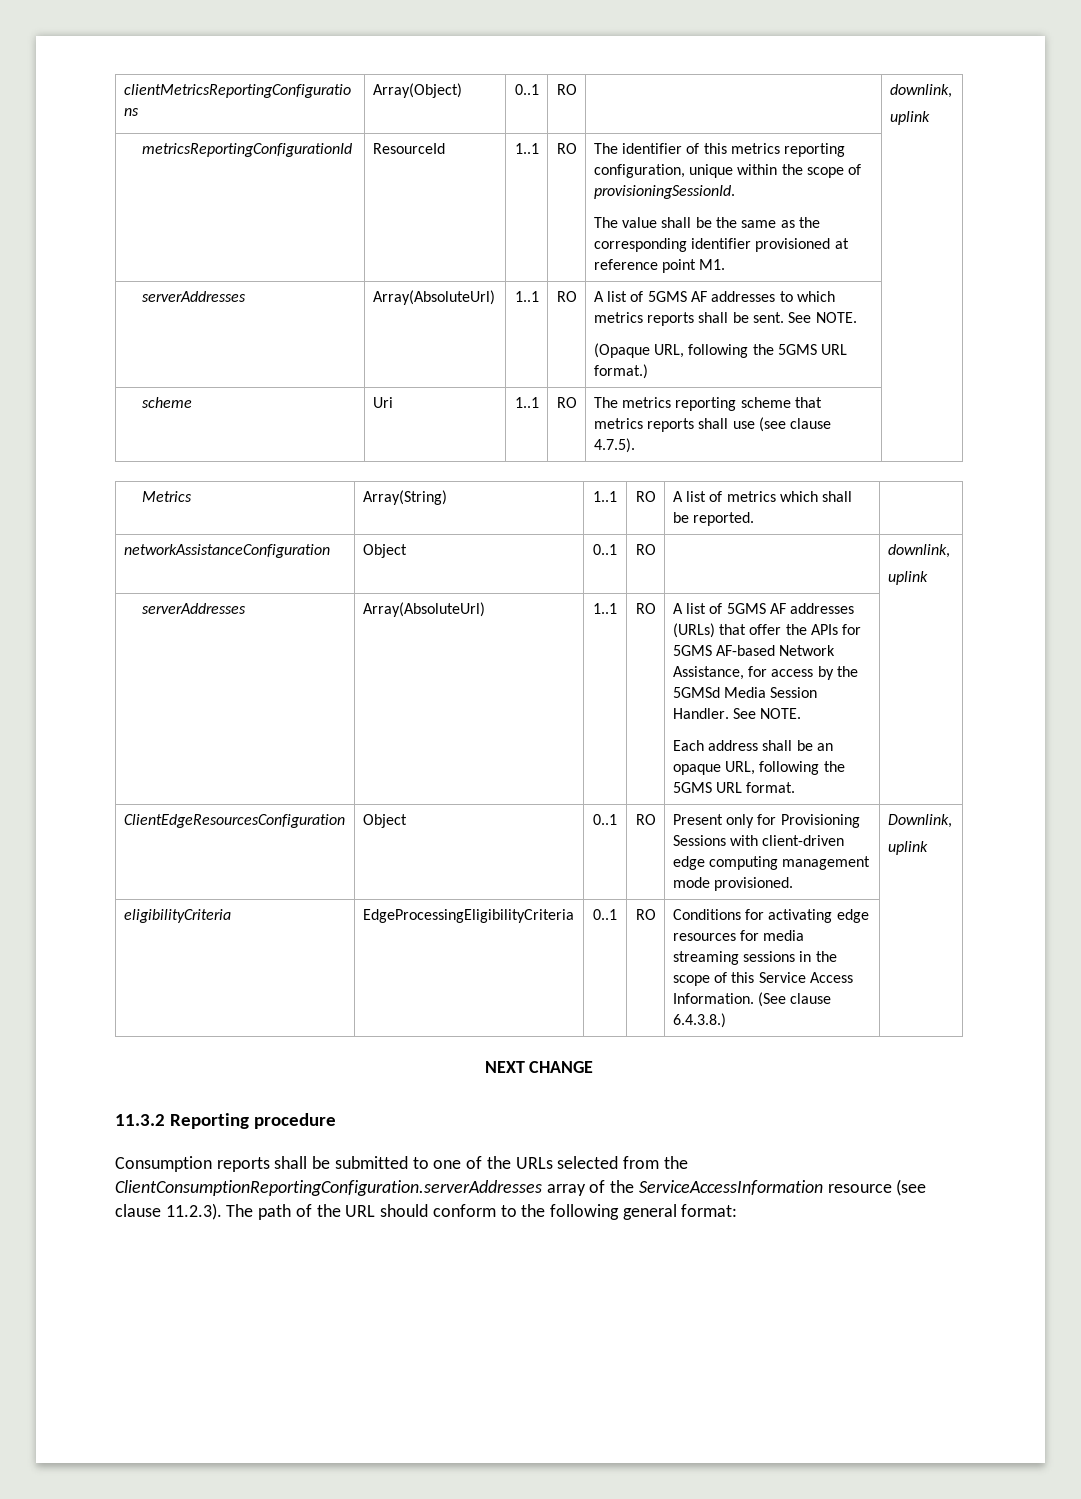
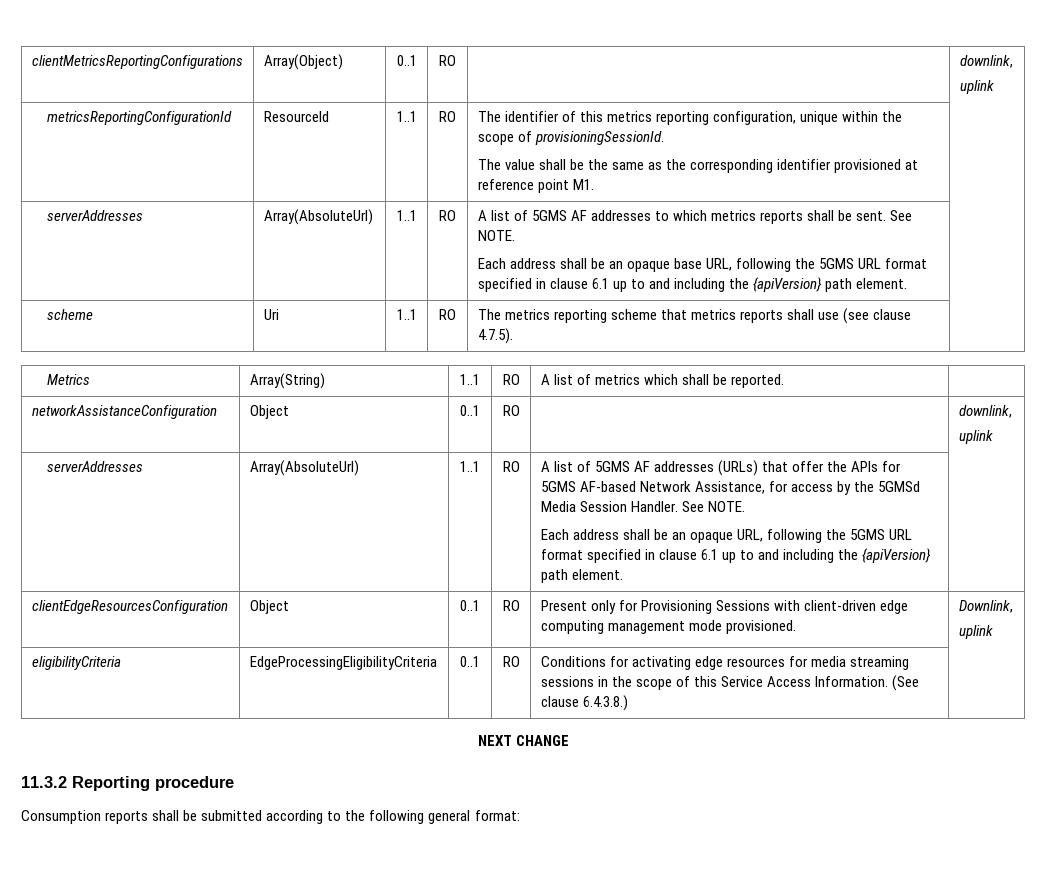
- (Opaque URL, following the 5GMS URL format.)
+ Each address shall be an opaque base URL, following the 5GMS URL format specified in clause 6.1 up to and including the {apiVersion} path element.
- Each address shall be an opaque URL, following the 5GMS URL format. |
- ClientEdgeResourcesConfiguration | Object | 0..1 | RO | Present only for Provisioning Sessions with client-driven edge computing management mode provisioned. | Downlink,
+ Each address shall be an opaque URL, following the 5GMS URL format specified in clause 6.1 up to and including the {apiVersion} path element. |
+ clientEdgeResourcesConfiguration | Object | 0..1 | RO | Present only for Provisioning Sessions with client-driven edge computing management mode provisioned. | Downlink,
- Consumption reports shall be submitted to one of the URLs selected from the ClientConsumptionReportingConfiguration.serverAddresses array of the ServiceAccessInformation resource (see clause 11.2.3). The path of the URL should conform to the following general format:
+ Consumption reports shall be submitted according to the following general format:

